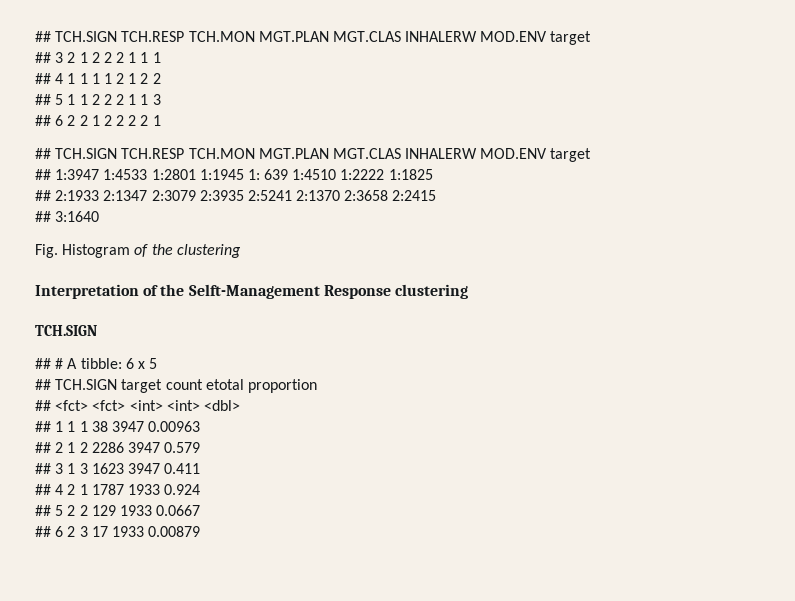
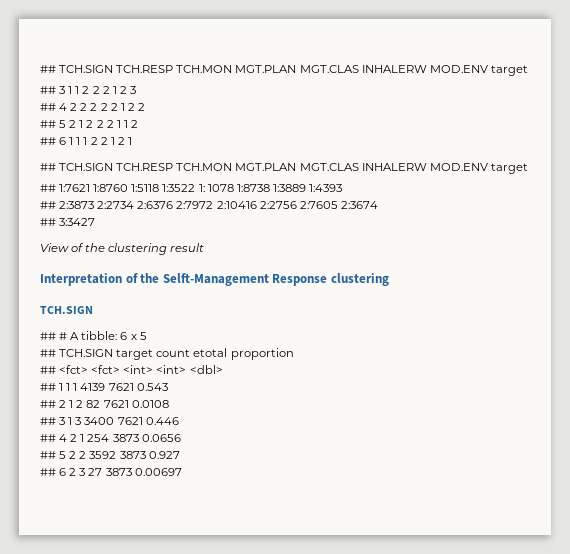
- ## 3 2 1 2 2 2 1 1 1
- ## 4 1 1 1 1 2 1 2 2
- ## 5 1 1 2 2 2 1 1 3
- ## 6 2 2 1 2 2 2 2 1
+ ## 3 1 1 2 2 2 1 2 3
+ ## 4 2 2 2 2 2 1 2 2
+ ## 5 2 1 2 2 2 1 1 2
+ ## 6 1 1 1 2 2 1 2 1
- ## 1:3947 1:4533 1:2801 1:1945 1: 639 1:4510 1:2222 1:1825
- ## 2:1933 2:1347 2:3079 2:3935 2:5241 2:1370 2:3658 2:2415
- ## 3:1640
- Fig. Histogram of the clustering
+ ## 1:7621 1:8760 1:5118 1:3522 1: 1078 1:8738 1:3889 1:4393
+ ## 2:3873 2:2734 2:6376 2:7972 2:10416 2:2756 2:7605 2:3674
+ ## 3:3427
+ View of the clustering result
- ## 1 1 1 38 3947 0.00963
+ ## 1 1 1 4139 7621 0.543
- ## 2 1 2 2286 3947 0.579
+ ## 2 1 2 82 7621 0.0108
- ## 3 1 3 1623 3947 0.411
+ ## 3 1 3 3400 7621 0.446
- ## 4 2 1 1787 1933 0.924
+ ## 4 2 1 254 3873 0.0656
- ## 5 2 2 129 1933 0.0667
+ ## 5 2 2 3592 3873 0.927
- ## 6 2 3 17 1933 0.00879
+ ## 6 2 3 27 3873 0.00697

